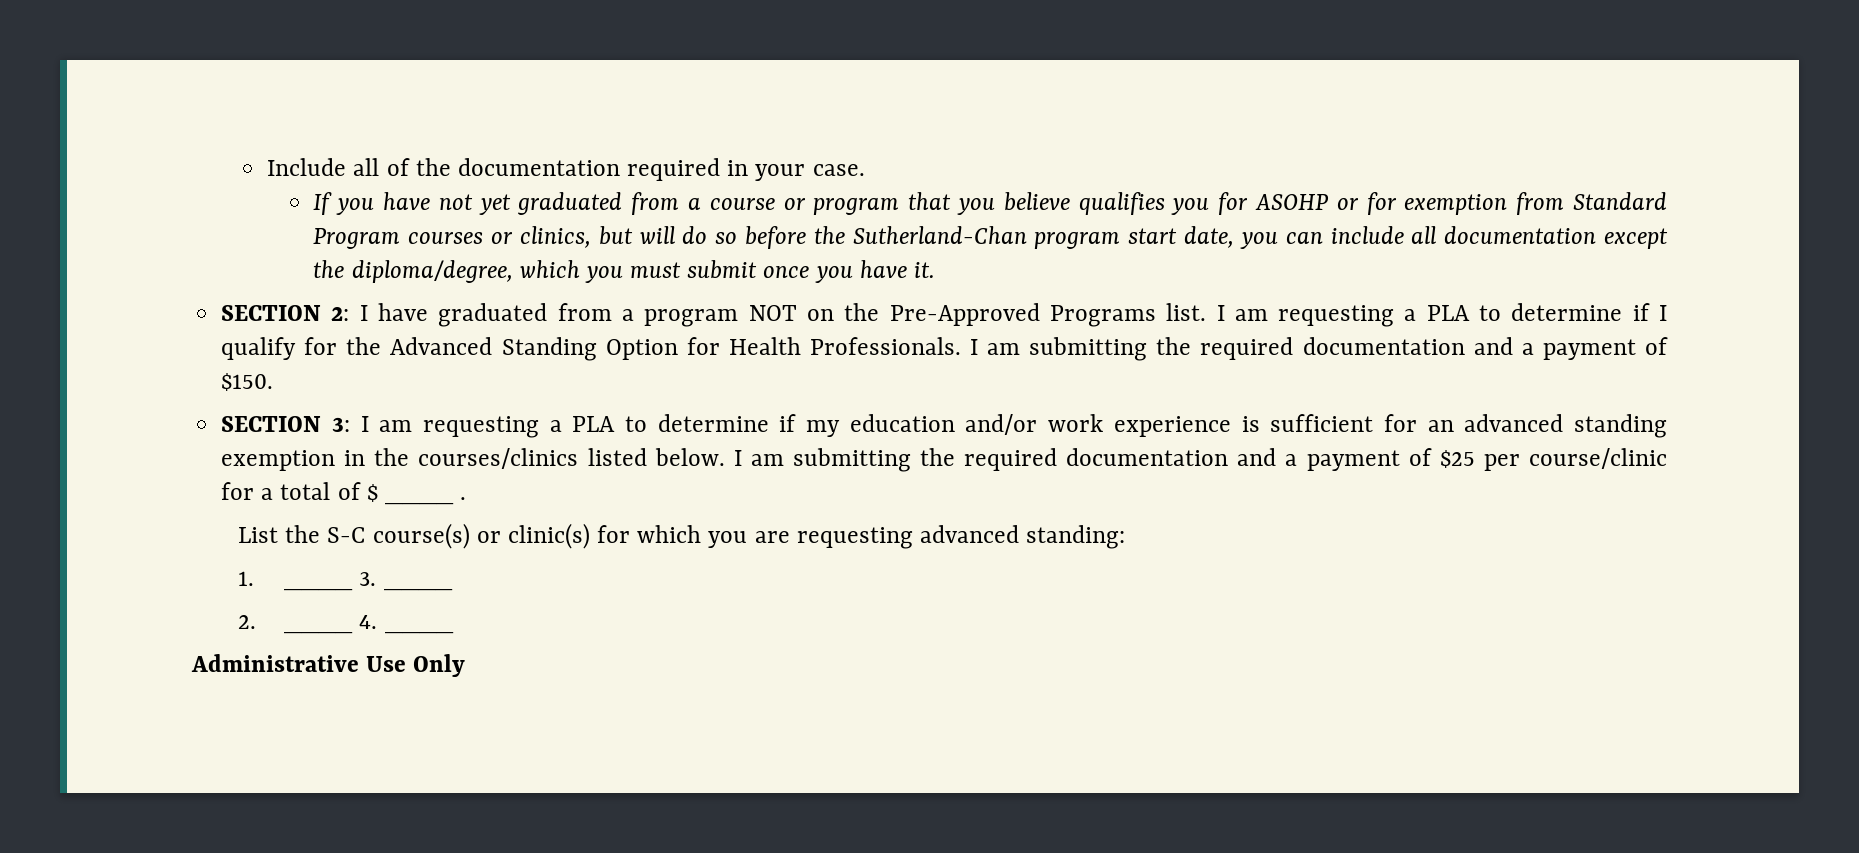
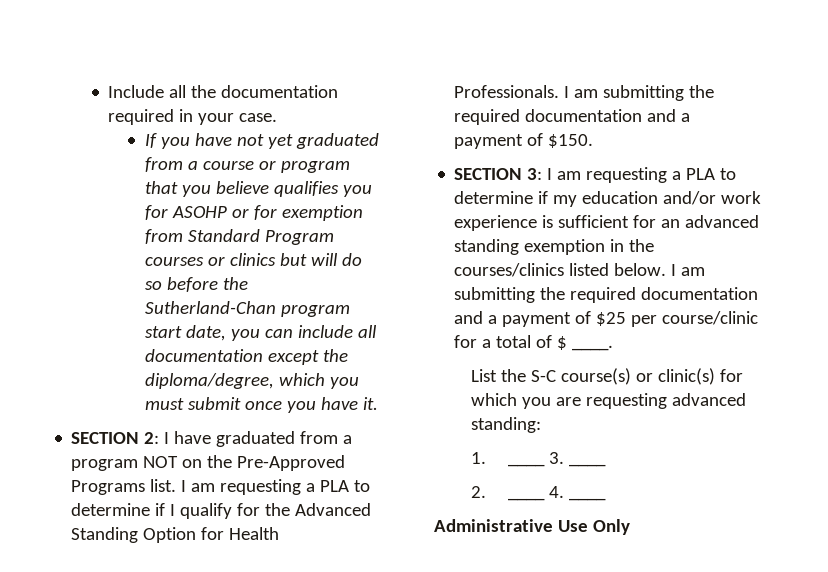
- Include all of the documentation required in your case.
+ Include all the documentation required in your case.
- If you have not yet graduated from a course or program that you believe qualifies you for ASOHP or for exemption from Standard Program courses or clinics, but will do so before the Sutherland-Chan program start date, you can include all documentation except the diploma/degree, which you must submit once you have it.
+ If you have not yet graduated from a course or program that you believe qualifies you for ASOHP or for exemption from Standard Program courses or clinics but will do so before the Sutherland-Chan program start date, you can include all documentation except the diploma/degree, which you must submit once you have it.
- I am submitting the required documentation and a payment of $25 per course/clinic for a total of $ ____ .
+ I am submitting the required documentation and a payment of $25 per course/clinic for a total of $ ____.

